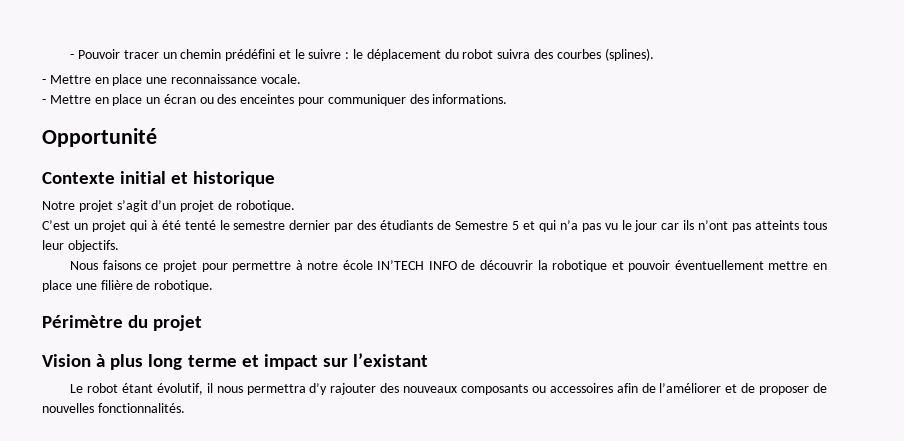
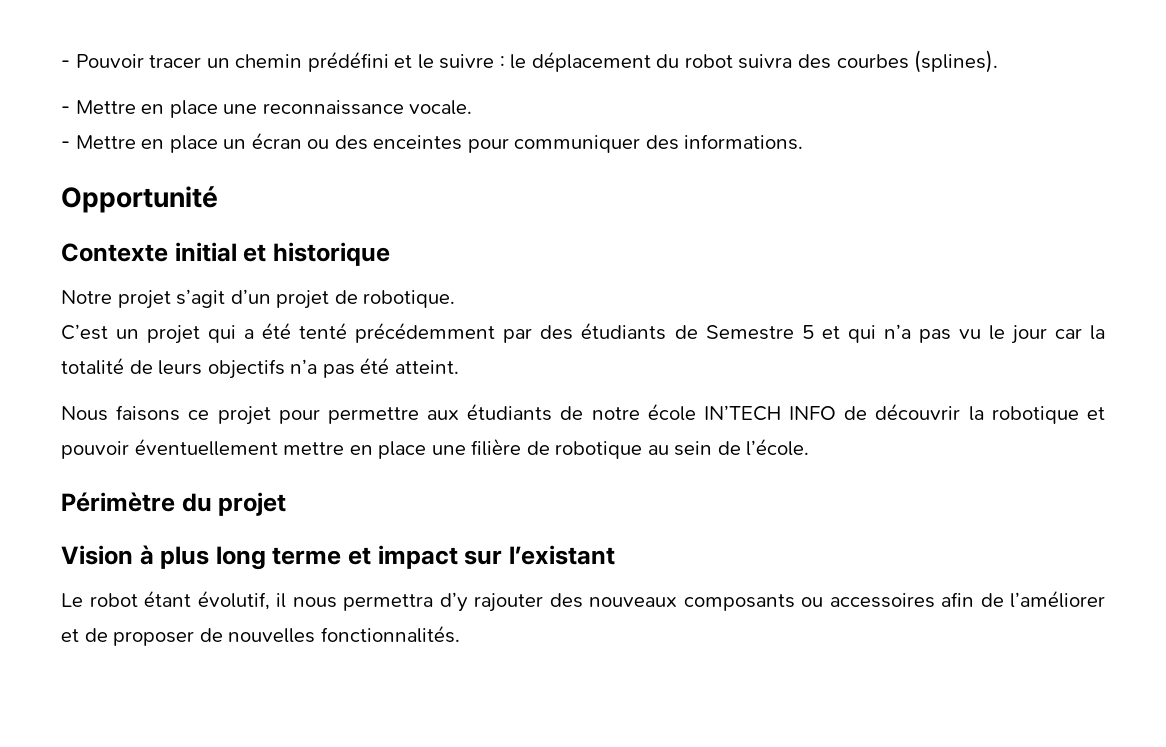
- C’est un projet qui à été tenté le semestre dernier par des étudiants de Semestre 5 et qui n’a pas vu le jour car ils n’ont pas atteints tous leur objectifs.
+ C’est un projet qui a été tenté précédemment par des étudiants de Semestre 5 et qui n’a pas vu le jour car la totalité de leurs objectifs n’a pas été atteint.
- Nous faisons ce projet pour permettre à notre école IN’TECH INFO de découvrir la robotique et pouvoir éventuellement mettre en place une filière de robotique.
+ Nous faisons ce projet pour permettre aux étudiants de notre école IN’TECH INFO de découvrir la robotique et pouvoir éventuellement mettre en place une filière de robotique au sein de l’école.

